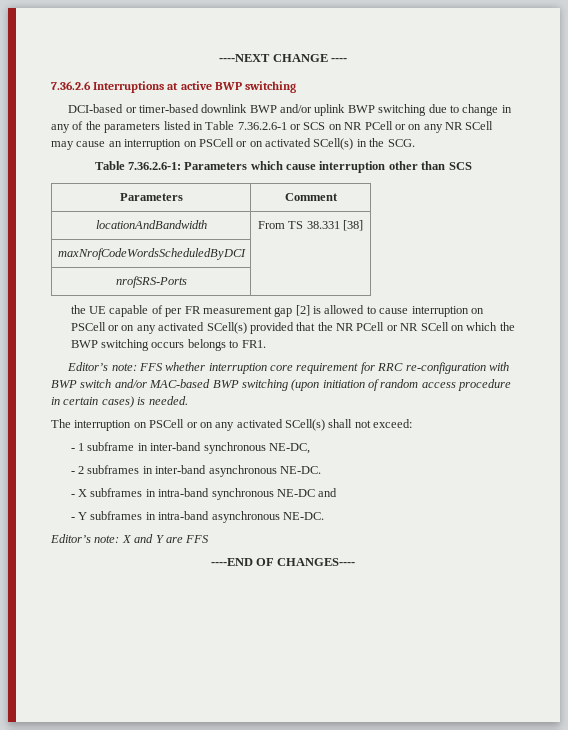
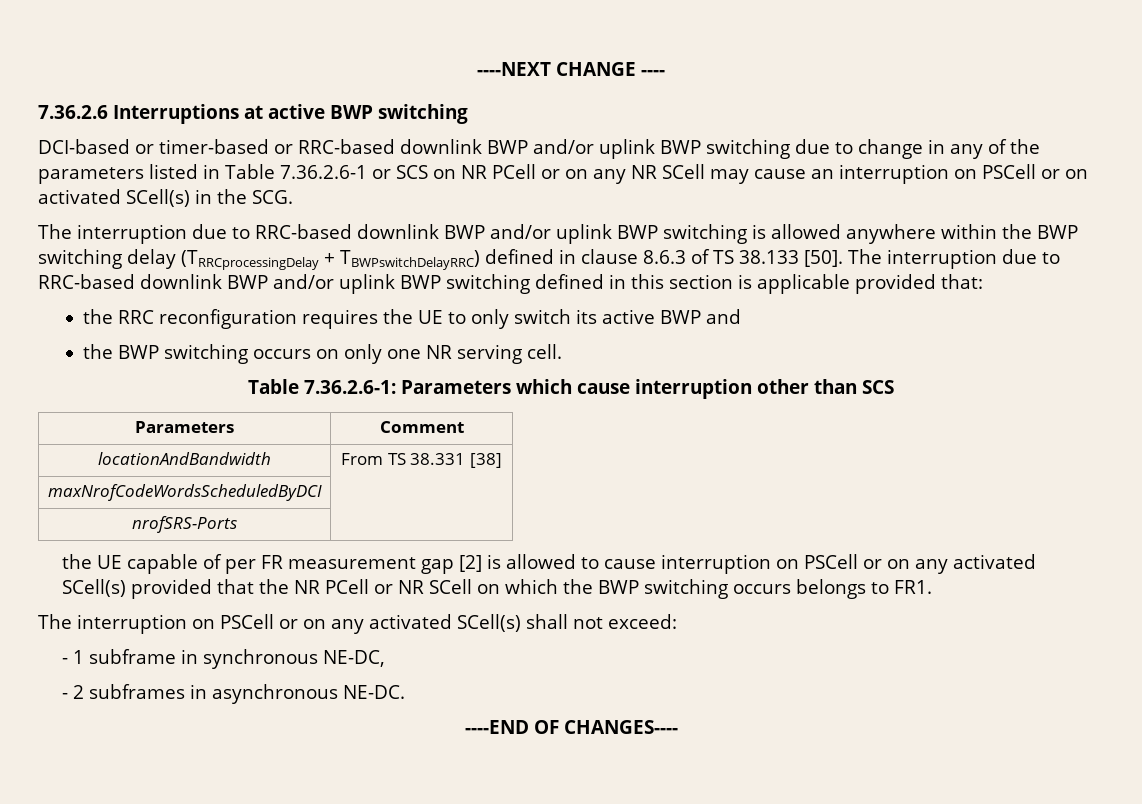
- DCI-based or timer-based downlink BWP and/or uplink BWP switching due to change in any of the parameters listed in Table 7.36.2.6-1 or SCS on NR PCell or on any NR SCell may cause an interruption on PSCell or on activated SCell(s) in the SCG.
+ DCI-based or timer-based or RRC-based downlink BWP and/or uplink BWP switching due to change in any of the parameters listed in Table 7.36.2.6-1 or SCS on NR PCell or on any NR SCell may cause an interruption on PSCell or on activated SCell(s) in the SCG.
+ The interruption due to RRC-based downlink BWP and/or uplink BWP switching is allowed anywhere within the BWP switching delay (TRRCprocessingDelay + TBWPswitchDelayRRC) defined in clause 8.6.3 of TS 38.133 [50]. The interruption due to RRC-based downlink BWP and/or uplink BWP switching defined in this section is applicable provided that:
+ the RRC reconfiguration requires the UE to only switch its active BWP and
+ the BWP switching occurs on only one NR serving cell.
- Editor’s note: FFS whether interruption core requirement for RRC re-configuration with BWP switch and/or MAC-based BWP switching (upon initiation of random access procedure in certain cases) is needed.
- - 1 subframe in inter-band synchronous NE-DC,
+ - 1 subframe in synchronous NE-DC,
- - 2 subframes in inter-band asynchronous NE-DC.
- - X subframes in intra-band synchronous NE-DC and
- - Y subframes in intra-band asynchronous NE-DC.
- Editor’s note: X and Y are FFS
+ - 2 subframes in asynchronous NE-DC.

